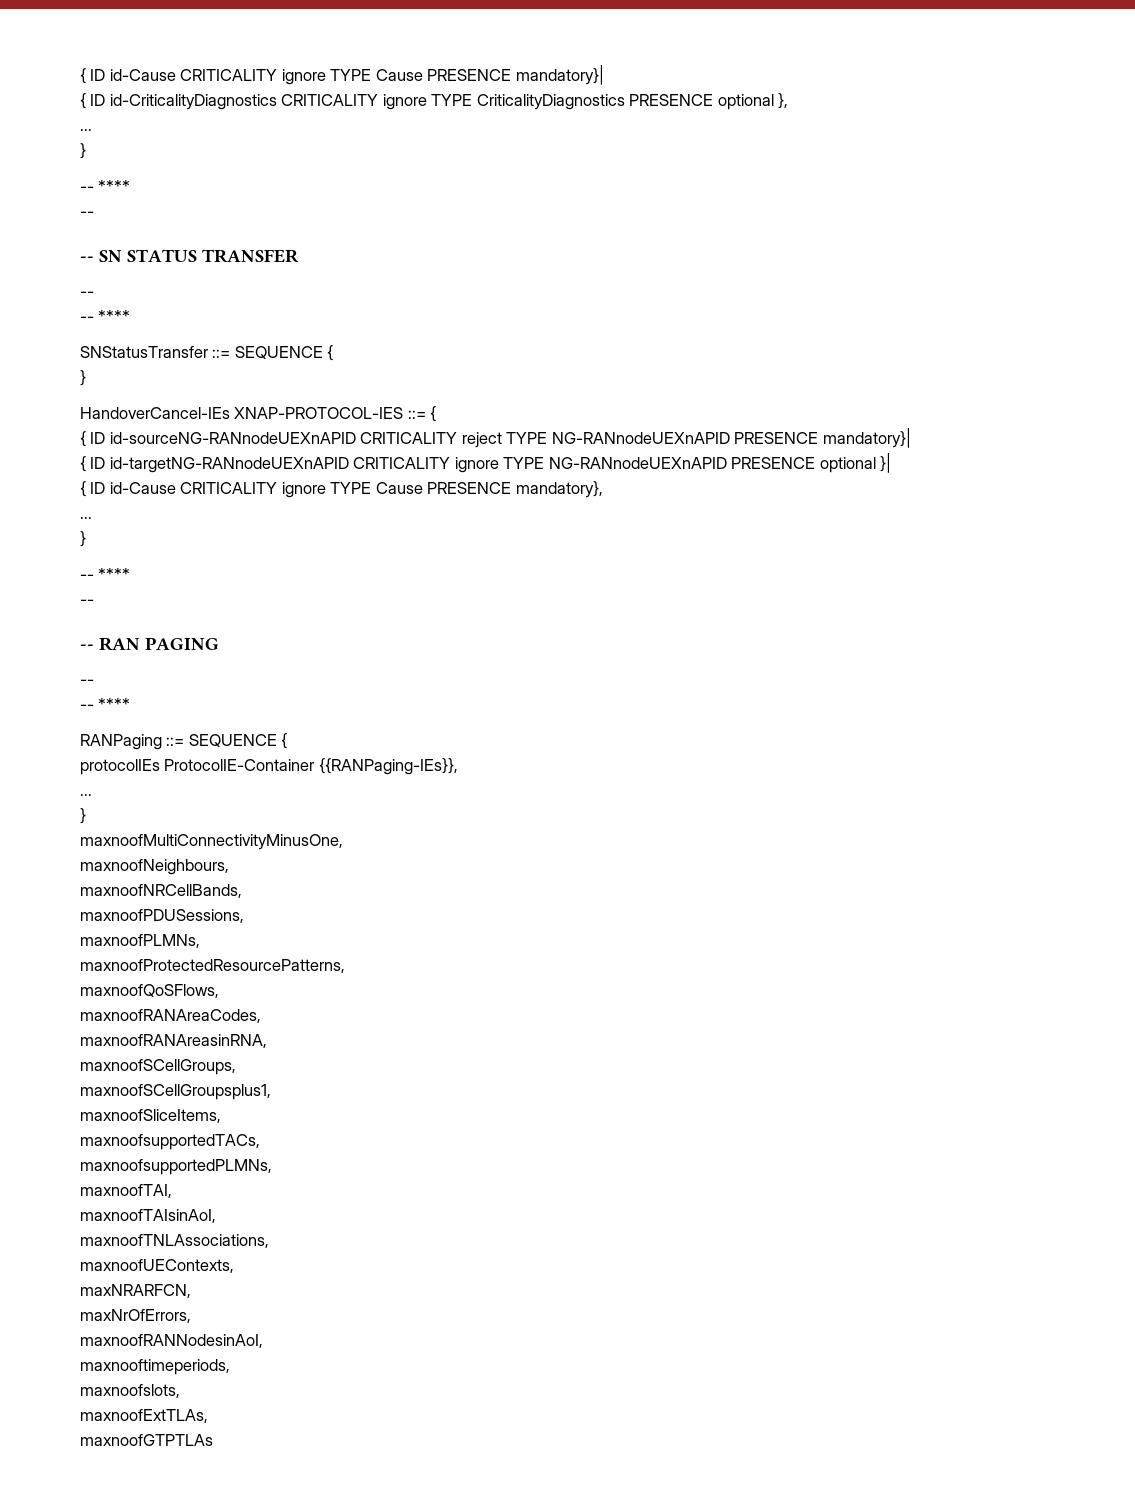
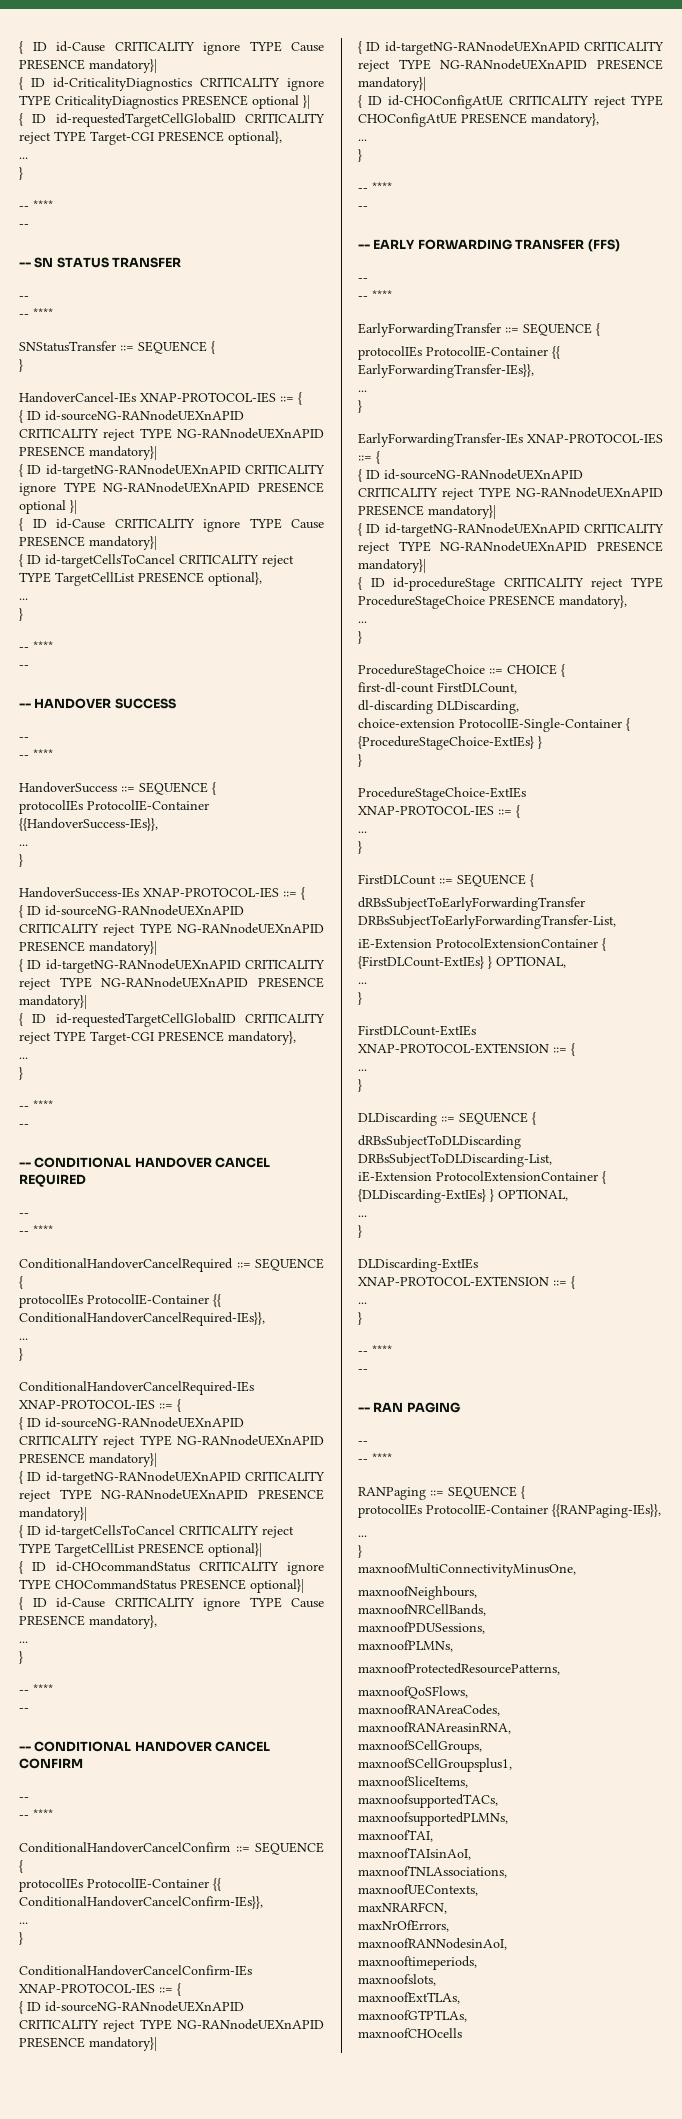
- { ID id-CriticalityDiagnostics CRITICALITY ignore TYPE CriticalityDiagnostics PRESENCE optional },
+ { ID id-CriticalityDiagnostics CRITICALITY ignore TYPE CriticalityDiagnostics PRESENCE optional }|
+ { ID id-requestedTargetCellGlobalID CRITICALITY reject TYPE Target-CGI PRESENCE optional},
  { ID id-targetNG-RANnodeUEXnAPID CRITICALITY ignore TYPE NG-RANnodeUEXnAPID PRESENCE optional }|
+ { ID id-Cause CRITICALITY ignore TYPE Cause PRESENCE mandatory}|
+ { ID id-targetCellsToCancel CRITICALITY reject TYPE TargetCellList PRESENCE optional},
+ ...
+ }
+ -- ****
+ --
+ -- HANDOVER SUCCESS
+ --
+ -- ****
+ HandoverSuccess ::= SEQUENCE {
+ protocolIEs ProtocolIE-Container {{HandoverSuccess-IEs}},
+ ...
+ }
+ HandoverSuccess-IEs XNAP-PROTOCOL-IES ::= {
+ { ID id-sourceNG-RANnodeUEXnAPID CRITICALITY reject TYPE NG-RANnodeUEXnAPID PRESENCE mandatory}|
+ { ID id-targetNG-RANnodeUEXnAPID CRITICALITY reject TYPE NG-RANnodeUEXnAPID PRESENCE mandatory}|
+ { ID id-requestedTargetCellGlobalID CRITICALITY reject TYPE Target-CGI PRESENCE mandatory},
+ ...
+ }
+ -- ****
+ --
+ -- CONDITIONAL HANDOVER CANCEL REQUIRED
+ --
+ -- ****
+ ConditionalHandoverCancelRequired ::= SEQUENCE {
+ protocolIEs ProtocolIE-Container {{ ConditionalHandoverCancelRequired-IEs}},
+ ...
+ }
+ ConditionalHandoverCancelRequired-IEs XNAP-PROTOCOL-IES ::= {
+ { ID id-sourceNG-RANnodeUEXnAPID CRITICALITY reject TYPE NG-RANnodeUEXnAPID PRESENCE mandatory}|
+ { ID id-targetNG-RANnodeUEXnAPID CRITICALITY reject TYPE NG-RANnodeUEXnAPID PRESENCE mandatory}|
+ { ID id-targetCellsToCancel CRITICALITY reject TYPE TargetCellList PRESENCE optional}|
+ { ID id-CHOcommandStatus CRITICALITY ignore TYPE CHOCommandStatus PRESENCE optional}|
  { ID id-Cause CRITICALITY ignore TYPE Cause PRESENCE mandatory},
+ ...
+ }
+ -- ****
+ --
+ -- CONDITIONAL HANDOVER CANCEL CONFIRM
+ --
+ -- ****
+ ConditionalHandoverCancelConfirm ::= SEQUENCE {
+ protocolIEs ProtocolIE-Container {{ ConditionalHandoverCancelConfirm-IEs}},
+ ...
+ }
+ ConditionalHandoverCancelConfirm-IEs XNAP-PROTOCOL-IES ::= {
+ { ID id-sourceNG-RANnodeUEXnAPID CRITICALITY reject TYPE NG-RANnodeUEXnAPID PRESENCE mandatory}|
+ { ID id-targetNG-RANnodeUEXnAPID CRITICALITY reject TYPE NG-RANnodeUEXnAPID PRESENCE mandatory}|
+ { ID id-CHOConfigAtUE CRITICALITY reject TYPE CHOConfigAtUE PRESENCE mandatory},
+ ...
+ }
+ -- ****
+ --
+ -- EARLY FORWARDING TRANSFER (FFS)
+ --
+ -- ****
+ EarlyForwardingTransfer ::= SEQUENCE {
+ protocolIEs ProtocolIE-Container {{ EarlyForwardingTransfer-IEs}},
+ ...
+ }
+ EarlyForwardingTransfer-IEs XNAP-PROTOCOL-IES ::= {
+ { ID id-sourceNG-RANnodeUEXnAPID CRITICALITY reject TYPE NG-RANnodeUEXnAPID PRESENCE mandatory}|
+ { ID id-targetNG-RANnodeUEXnAPID CRITICALITY reject TYPE NG-RANnodeUEXnAPID PRESENCE mandatory}|
+ { ID id-procedureStage CRITICALITY reject TYPE ProcedureStageChoice PRESENCE mandatory},
+ ...
+ }
+ ProcedureStageChoice ::= CHOICE {
+ first-dl-count FirstDLCount,
+ dl-discarding DLDiscarding,
+ choice-extension ProtocolIE-Single-Container { {ProcedureStageChoice-ExtIEs} }
+ }
+ ProcedureStageChoice-ExtIEs XNAP-PROTOCOL-IES ::= {
+ ...
+ }
+ FirstDLCount ::= SEQUENCE {
+ dRBsSubjectToEarlyForwardingTransfer DRBsSubjectToEarlyForwardingTransfer-List,
+ iE-Extension ProtocolExtensionContainer { {FirstDLCount-ExtIEs} } OPTIONAL,
+ ...
+ }
+ FirstDLCount-ExtIEs XNAP-PROTOCOL-EXTENSION ::= {
+ ...
+ }
+ DLDiscarding ::= SEQUENCE {
+ dRBsSubjectToDLDiscarding DRBsSubjectToDLDiscarding-List,
+ iE-Extension ProtocolExtensionContainer { {DLDiscarding-ExtIEs} } OPTIONAL,
+ ...
+ }
+ DLDiscarding-ExtIEs XNAP-PROTOCOL-EXTENSION ::= {
- maxnoofGTPTLAs
+ maxnoofGTPTLAs,
+ maxnoofCHOcells

